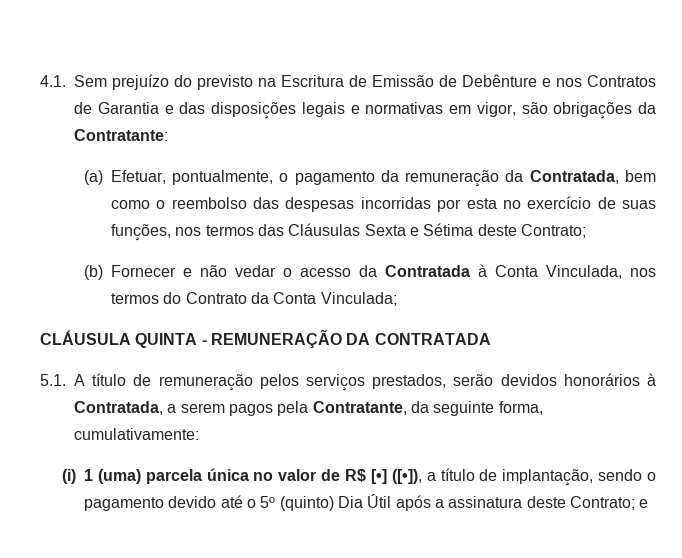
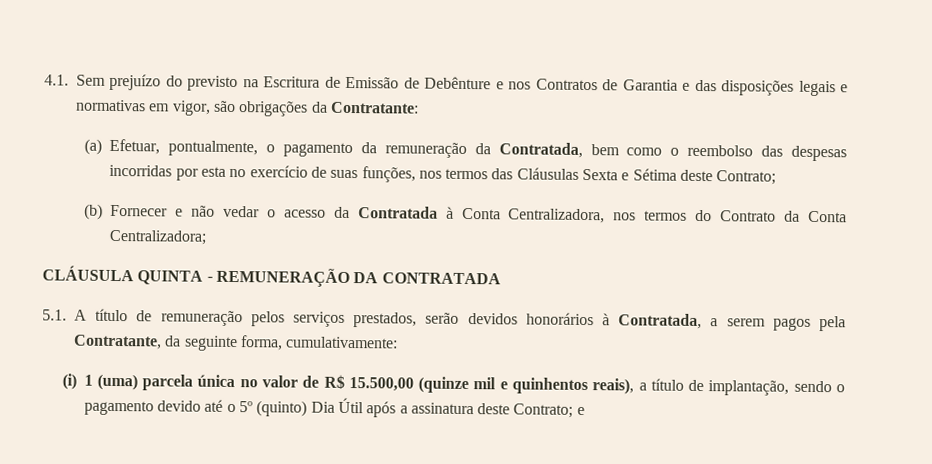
- (b) Fornecer e não vedar o acesso da Contratada à Conta Vinculada, nos termos do Contrato da Conta Vinculada;
+ (b) Fornecer e não vedar o acesso da Contratada à Conta Centralizadora, nos termos do Contrato da Conta Centralizadora;
- (i) 1 (uma) parcela única no valor de R$ [•] ([•]), a título de implantação, sendo o pagamento devido até o 5º (quinto) Dia Útil após a assinatura deste Contrato; e
+ (i) 1 (uma) parcela única no valor de R$ 15.500,00 (quinze mil e quinhentos reais), a título de implantação, sendo o pagamento devido até o 5º (quinto) Dia Útil após a assinatura deste Contrato; e

